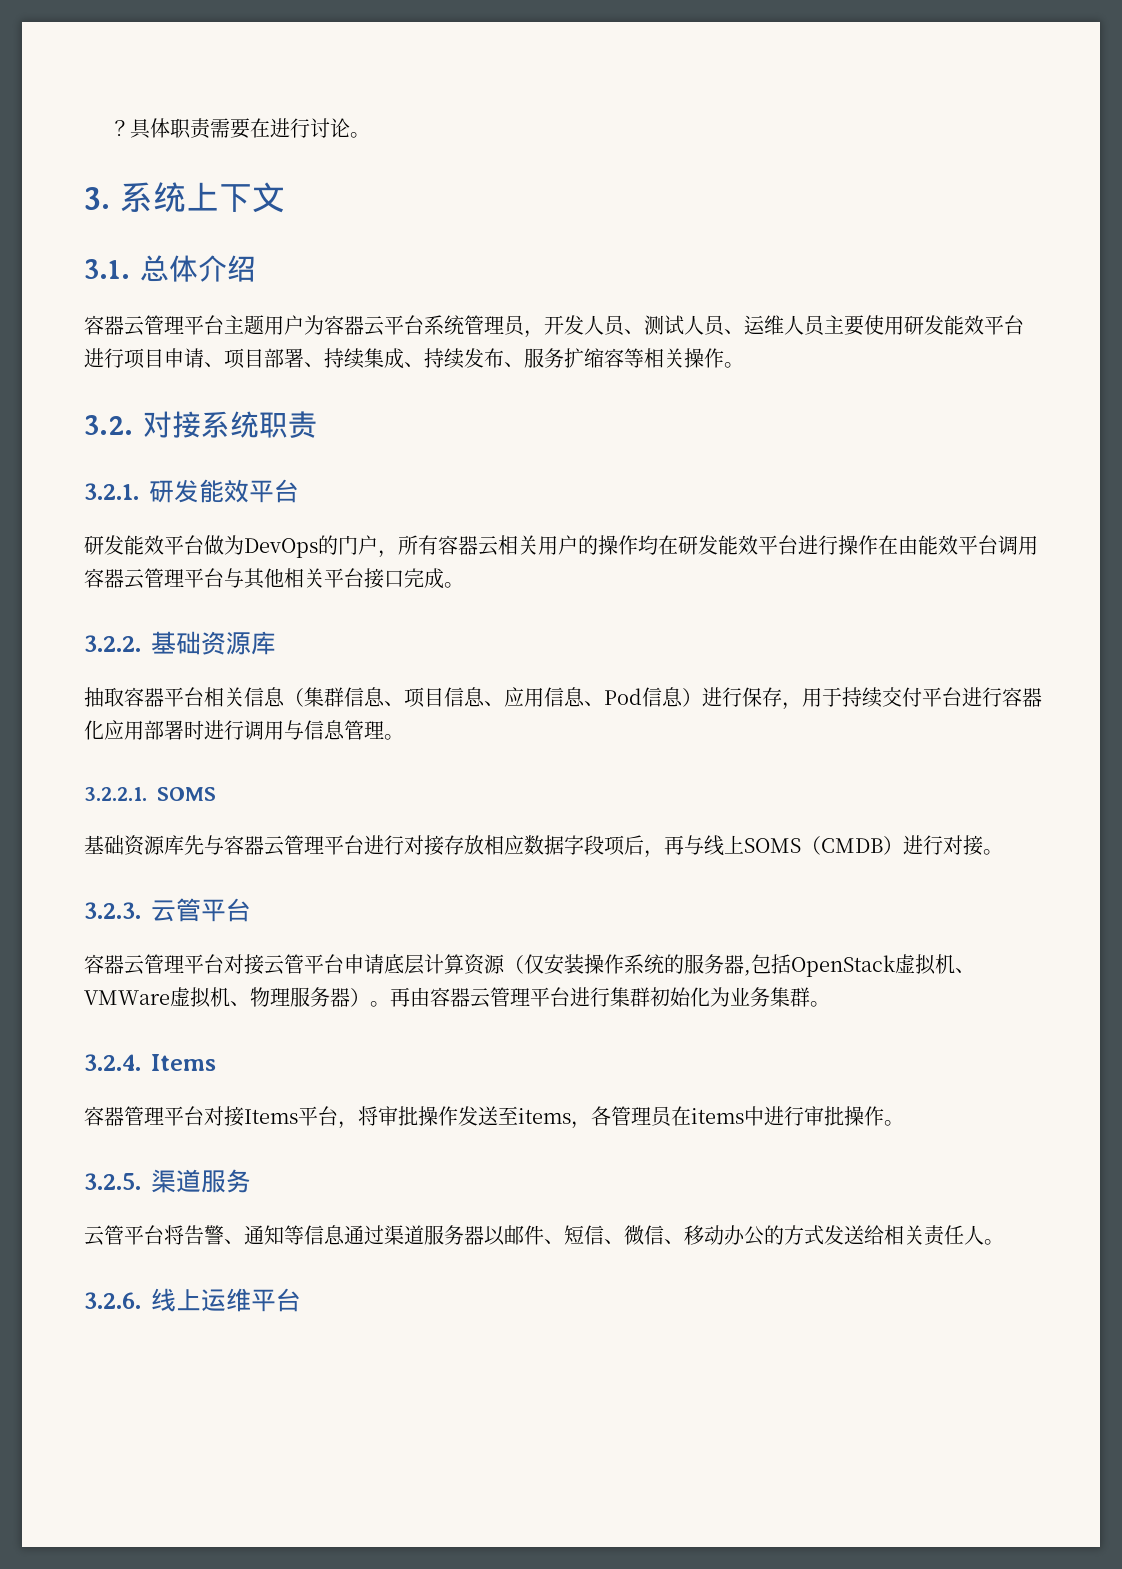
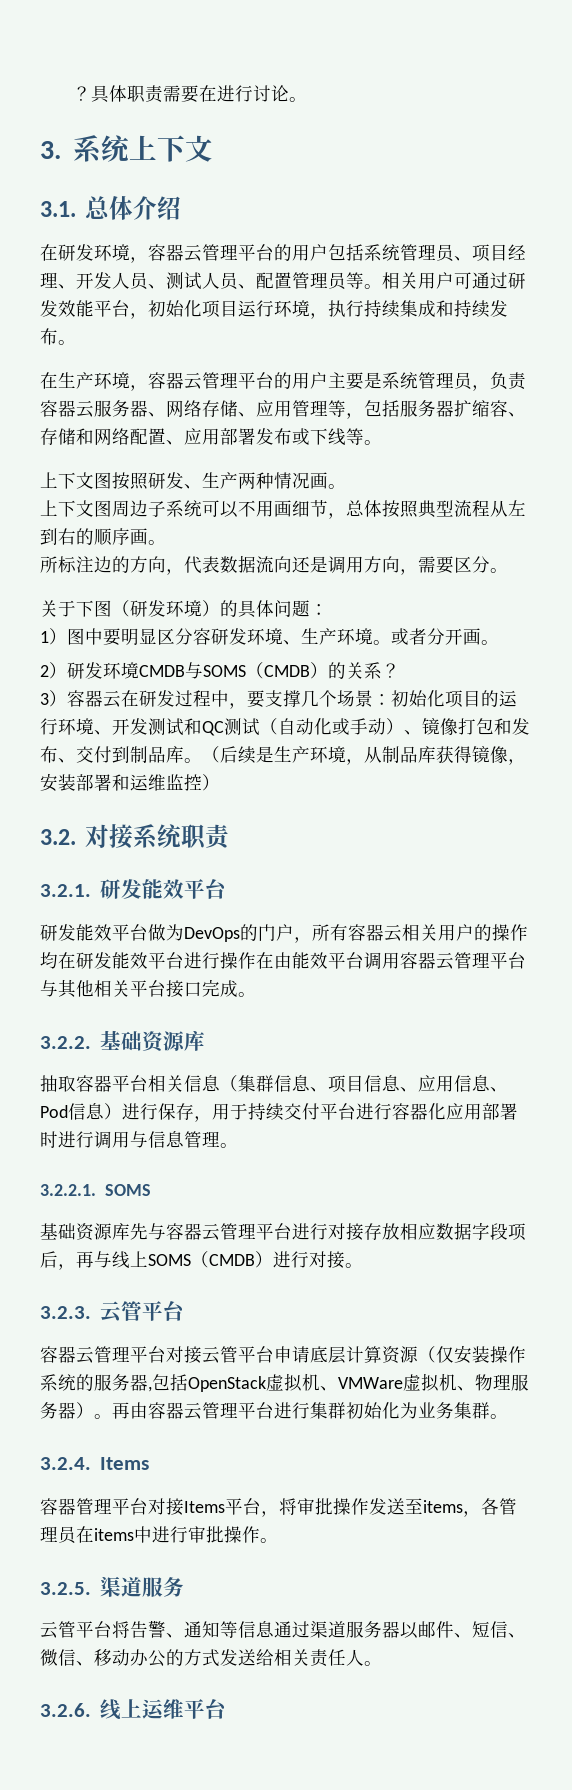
- 容器云管理平台主题用户为容器云平台系统管理员，开发人员、测试人员、运维人员主要使用研发能效平台进行项目申请、项目部署、持续集成、持续发布、服务扩缩容等相关操作。
+ 在研发环境，容器云管理平台的用户包括系统管理员、项目经理、开发人员、测试人员、配置管理员等。相关用户可通过研发效能平台，初始化项目运行环境，执行持续集成和持续发布。
+ 在生产环境，容器云管理平台的用户主要是系统管理员，负责容器云服务器、网络存储、应用管理等，包括服务器扩缩容、存储和网络配置、应用部署发布或下线等。
+ 上下文图按照研发、生产两种情况画。
+ 上下文图周边子系统可以不用画细节，总体按照典型流程从左到右的顺序画。
+ 所标注边的方向，代表数据流向还是调用方向，需要区分。
+ 关于下图（研发环境）的具体问题：
+ 1）图中要明显区分容研发环境、生产环境。或者分开画。
+ 2）研发环境CMDB与SOMS（CMDB）的关系？
+ 3）容器云在研发过程中，要支撑几个场景：初始化项目的运行环境、开发测试和QC测试（自动化或手动）、镜像打包和发布、交付到制品库。（后续是生产环境，从制品库获得镜像，安装部署和运维监控）

